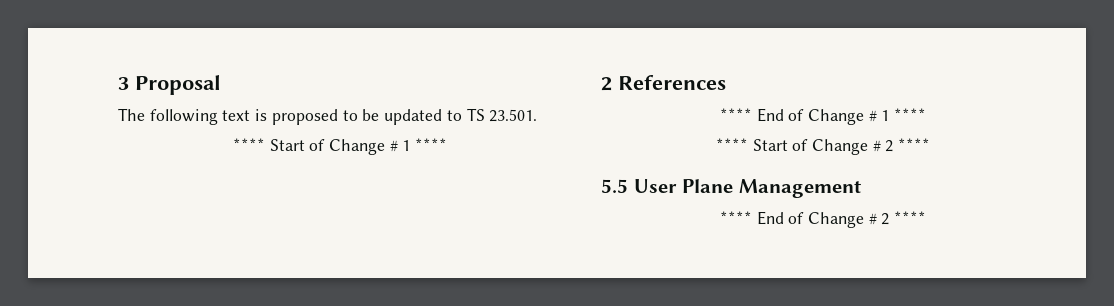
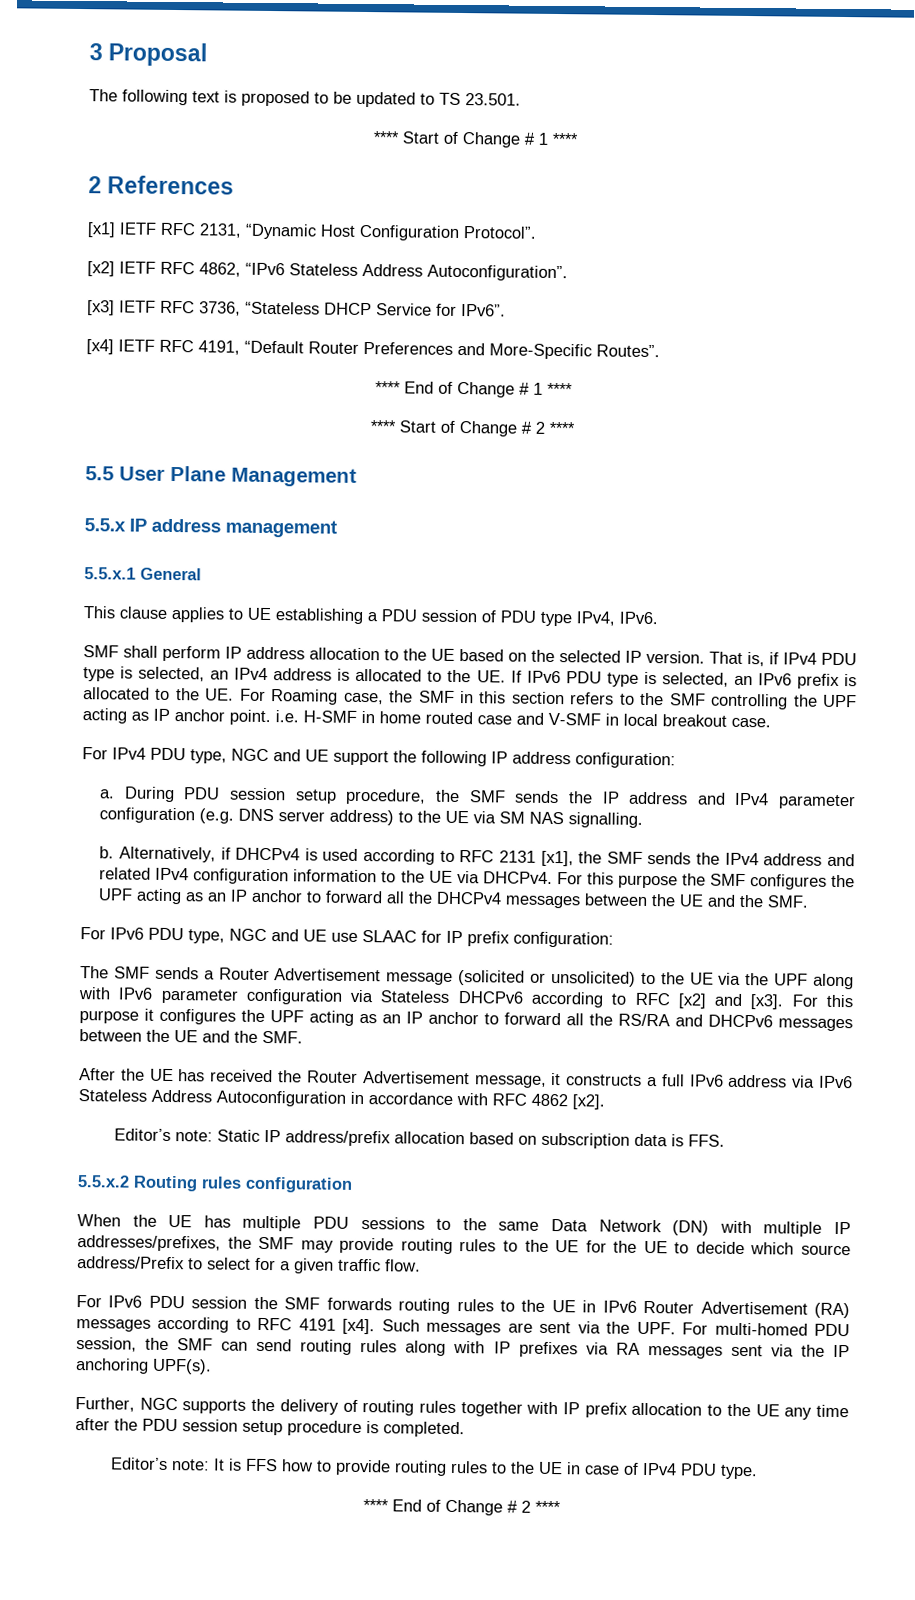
+ [x1] IETF RFC 2131, “Dynamic Host Configuration Protocol”.
+ [x2] IETF RFC 4862, “IPv6 Stateless Address Autoconfiguration”.
+ [x3] IETF RFC 3736, “Stateless DHCP Service for IPv6”.
+ [x4] IETF RFC 4191, “Default Router Preferences and More-Specific Routes”.
+ 5.5.x IP address management
+ 5.5.x.1 General
+ This clause applies to UE establishing a PDU session of PDU type IPv4, IPv6.
+ SMF shall perform IP address allocation to the UE based on the selected IP version. That is, if IPv4 PDU type is selected, an IPv4 address is allocated to the UE. If IPv6 PDU type is selected, an IPv6 prefix is allocated to the UE. For Roaming case, the SMF in this section refers to the SMF controlling the UPF acting as IP anchor point. i.e. H-SMF in home routed case and V-SMF in local breakout case.
+ For IPv4 PDU type, NGC and UE support the following IP address configuration:
+ a. During PDU session setup procedure, the SMF sends the IP address and IPv4 parameter configuration (e.g. DNS server address) to the UE via SM NAS signalling.
+ b. Alternatively, if DHCPv4 is used according to RFC 2131 [x1], the SMF sends the IPv4 address and related IPv4 configuration information to the UE via DHCPv4. For this purpose the SMF configures the UPF acting as an IP anchor to forward all the DHCPv4 messages between the UE and the SMF.
+ For IPv6 PDU type, NGC and UE use SLAAC for IP prefix configuration:
+ The SMF sends a Router Advertisement message (solicited or unsolicited) to the UE via the UPF along with IPv6 parameter configuration via Stateless DHCPv6 according to RFC [x2] and [x3]. For this purpose it configures the UPF acting as an IP anchor to forward all the RS/RA and DHCPv6 messages between the UE and the SMF.
+ After the UE has received the Router Advertisement message, it constructs a full IPv6 address via IPv6 Stateless Address Autoconfiguration in accordance with RFC 4862 [x2].
+ Editor’s note: Static IP address/prefix allocation based on subscription data is FFS.
+ 5.5.x.2 Routing rules configuration
+ When the UE has multiple PDU sessions to the same Data Network (DN) with multiple IP addresses/prefixes, the SMF may provide routing rules to the UE for the UE to decide which source address/Prefix to select for a given traffic flow.
+ For IPv6 PDU session the SMF forwards routing rules to the UE in IPv6 Router Advertisement (RA) messages according to RFC 4191 [x4]. Such messages are sent via the UPF. For multi-homed PDU session, the SMF can send routing rules along with IP prefixes via RA messages sent via the IP anchoring UPF(s).
+ Further, NGC supports the delivery of routing rules together with IP prefix allocation to the UE any time after the PDU session setup procedure is completed.
+ Editor’s note: It is FFS how to provide routing rules to the UE in case of IPv4 PDU type.

